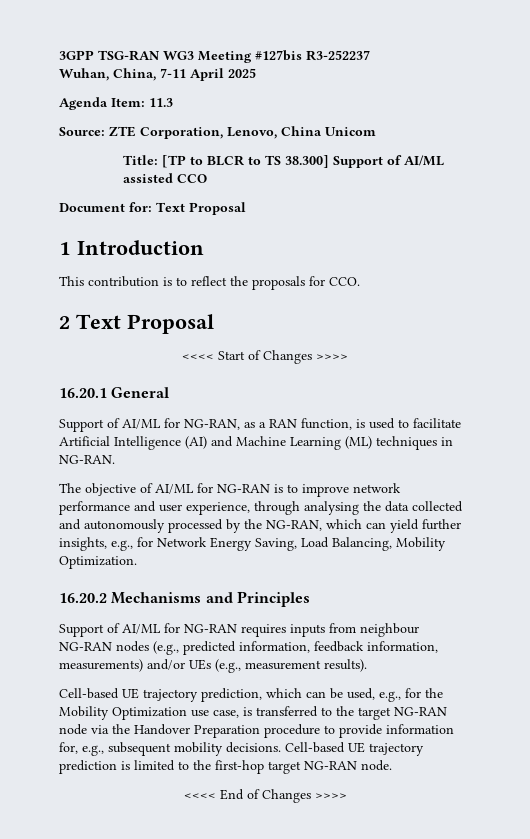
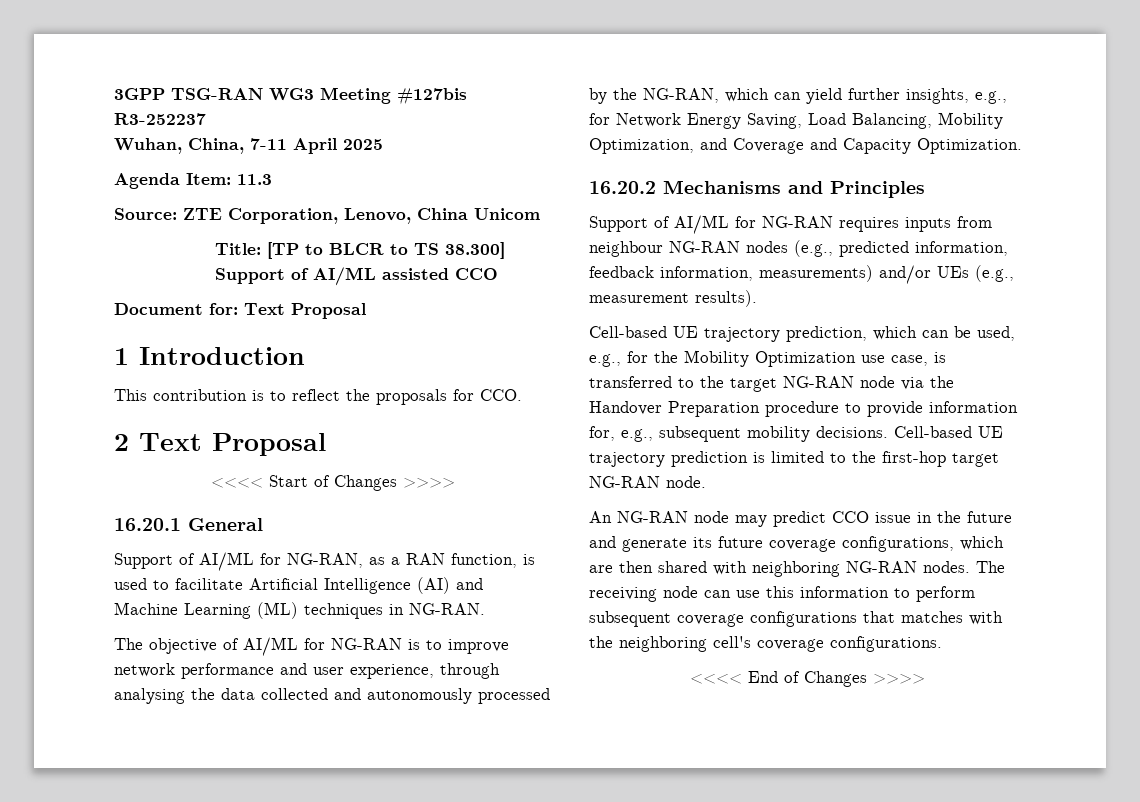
- The objective of AI/ML for NG-RAN is to improve network performance and user experience, through analysing the data collected and autonomously processed by the NG-RAN, which can yield further insights, e.g., for Network Energy Saving, Load Balancing, Mobility Optimization.
+ The objective of AI/ML for NG-RAN is to improve network performance and user experience, through analysing the data collected and autonomously processed by the NG-RAN, which can yield further insights, e.g., for Network Energy Saving, Load Balancing, Mobility Optimization, and Coverage and Capacity Optimization.
+ An NG-RAN node may predict CCO issue in the future and generate its future coverage configurations, which are then shared with neighboring NG-RAN nodes. The receiving node can use this information to perform subsequent coverage configurations that matches with the neighboring cell's coverage configurations.

